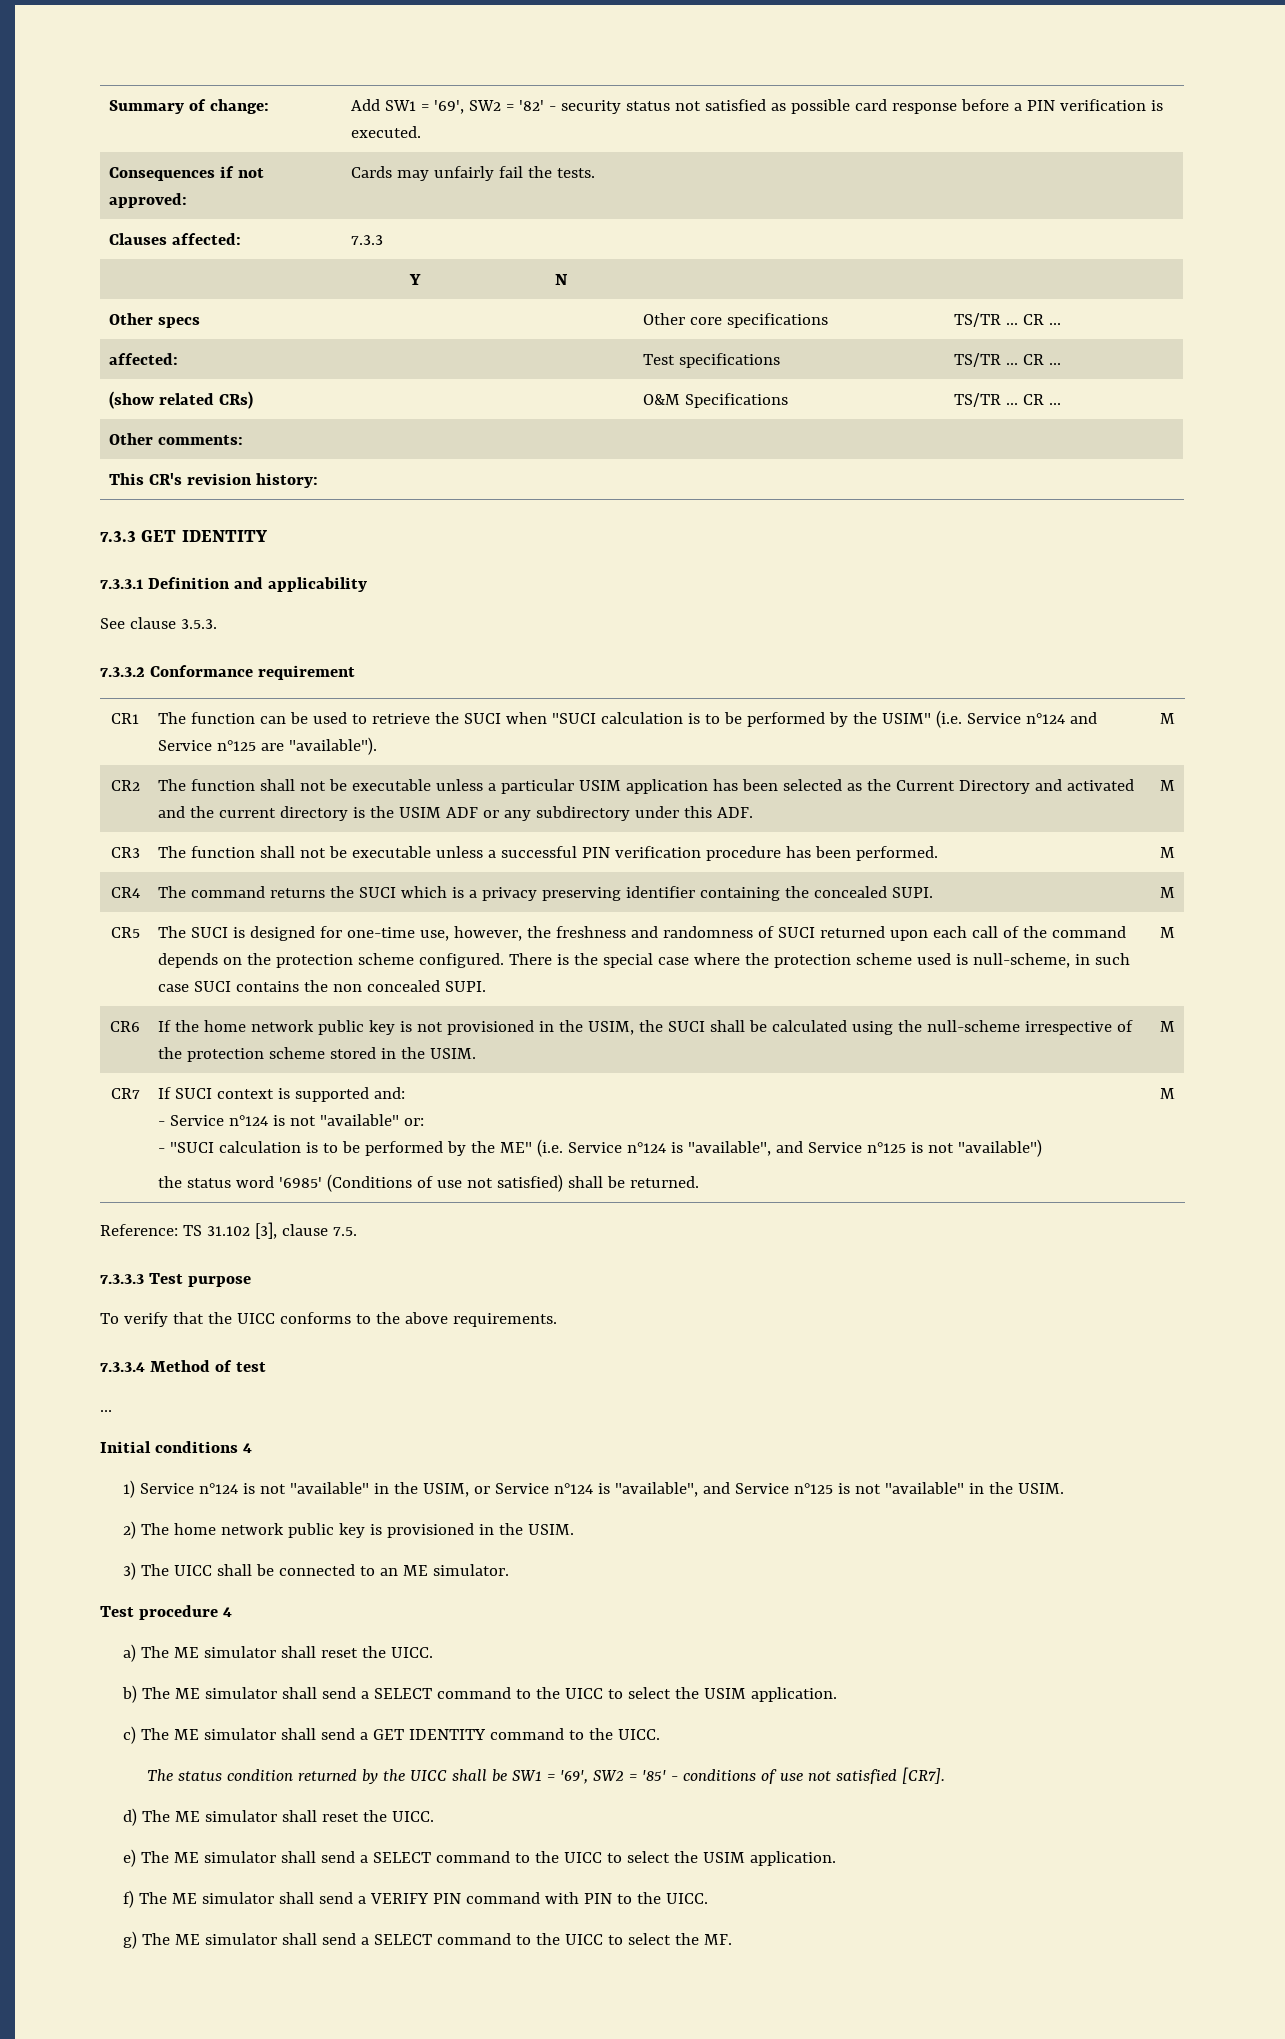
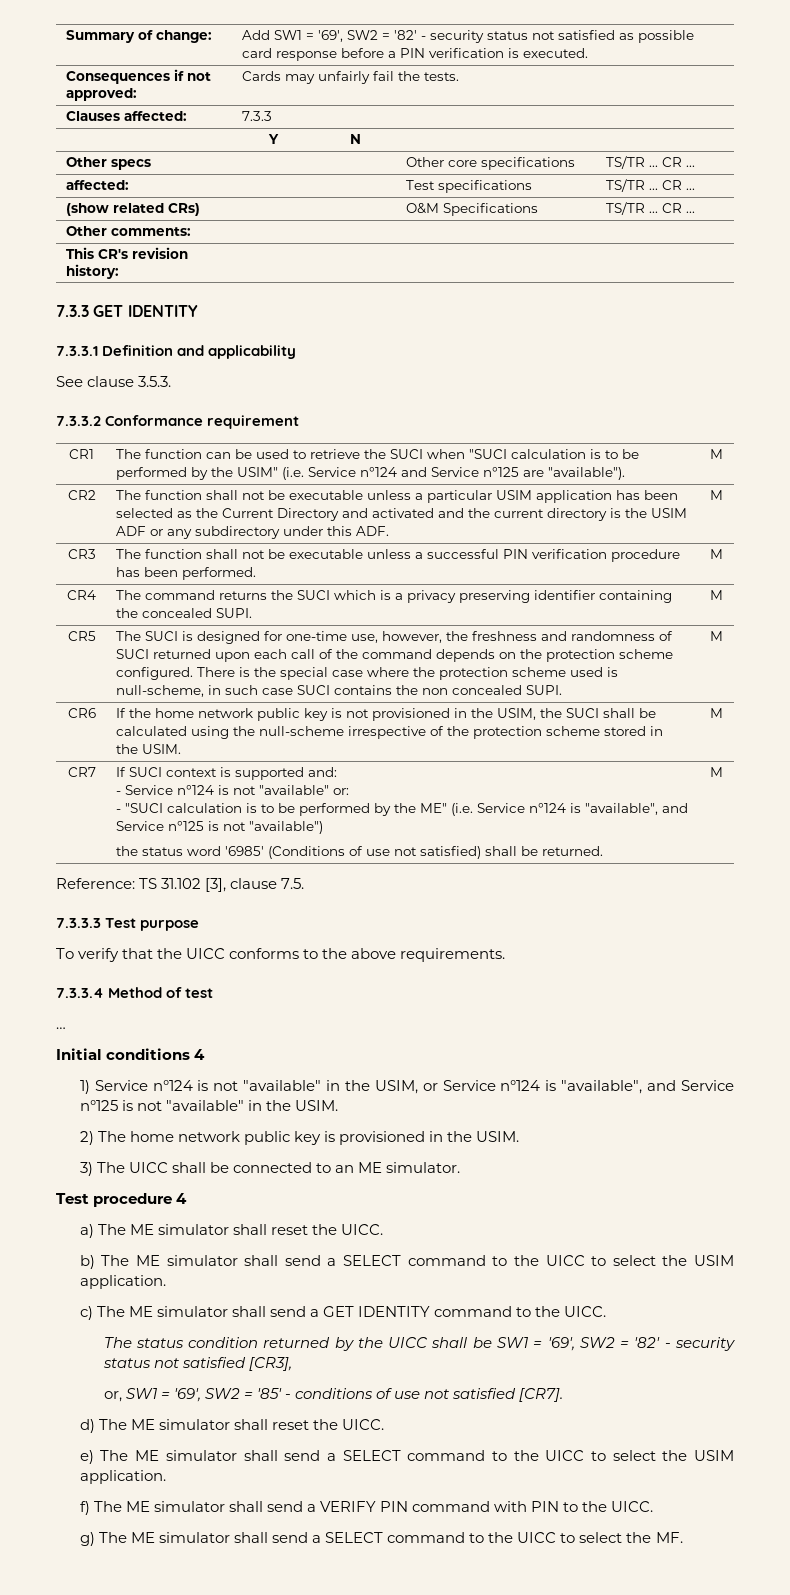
- The status condition returned by the UICC shall be SW1 = '69', SW2 = '85' - conditions of use not satisfied [CR7].
+ The status condition returned by the UICC shall be SW1 = '69', SW2 = '82' - security status not satisfied [CR3],
+ or, SW1 = '69', SW2 = '85' - conditions of use not satisfied [CR7].

